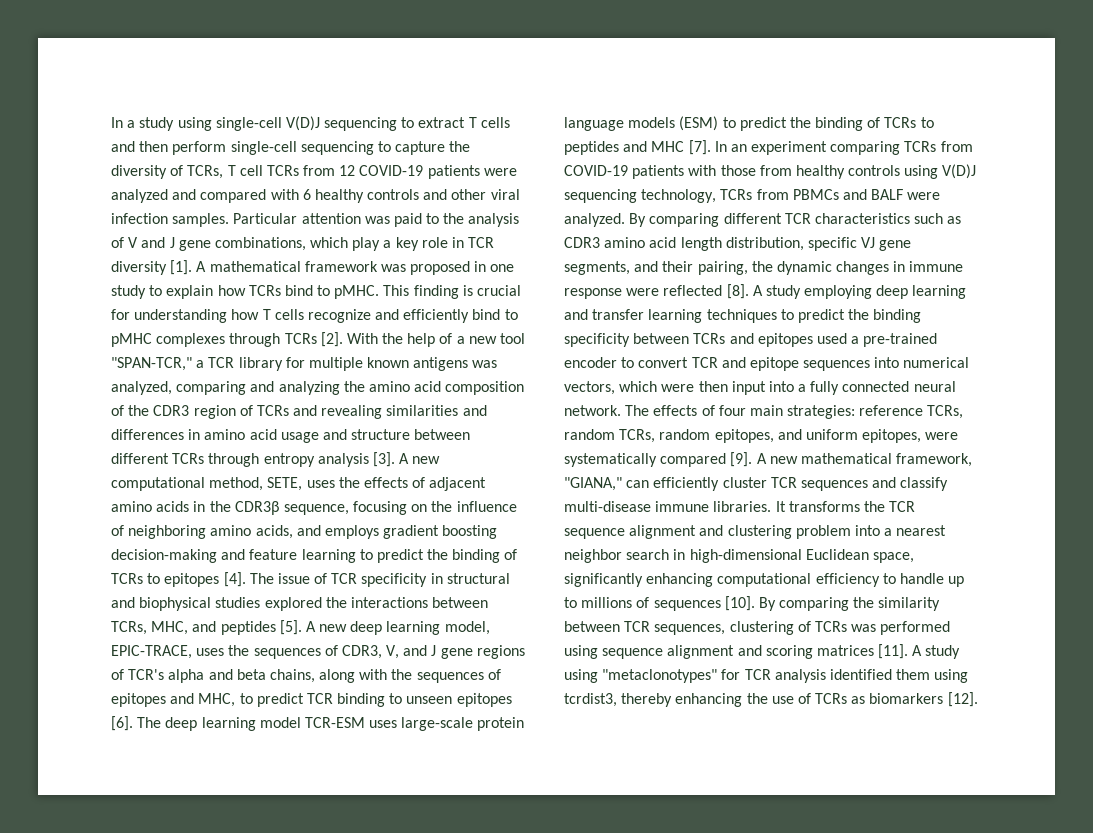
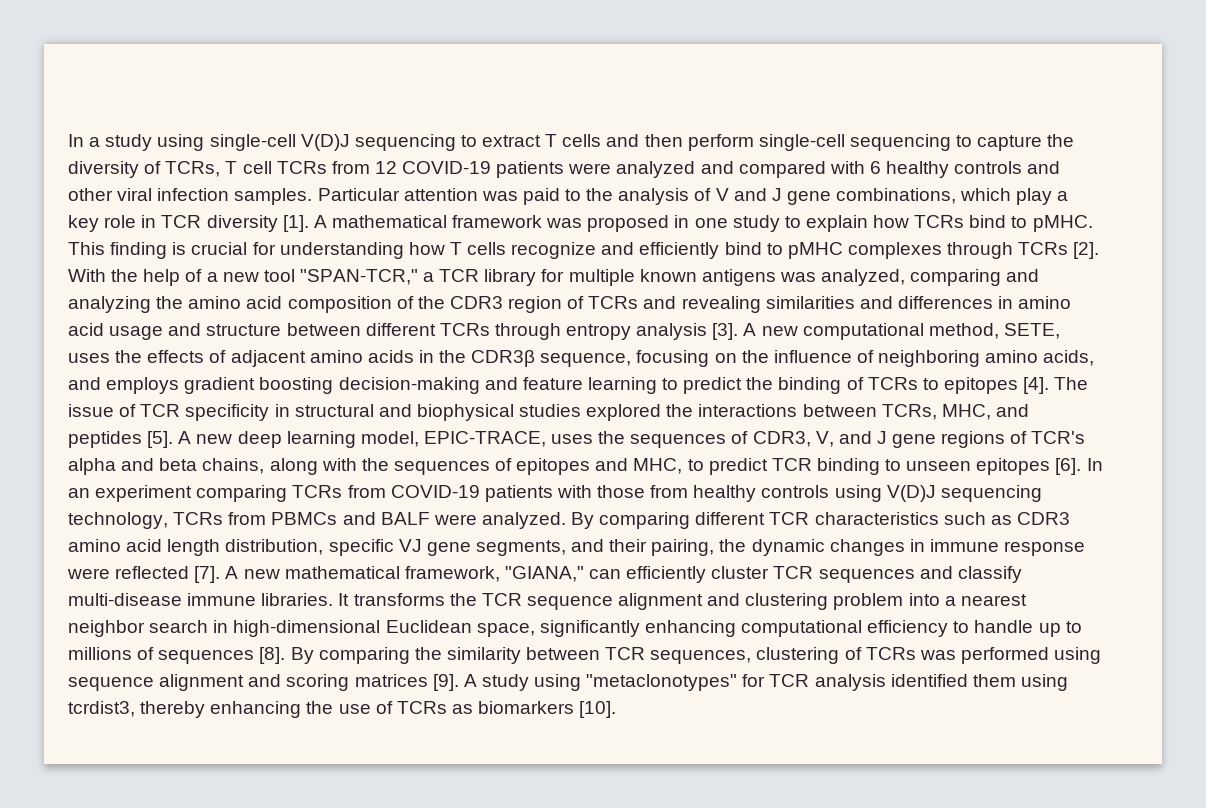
- The deep learning model TCR-ESM uses large-scale protein language models (ESM) to predict the binding of TCRs to peptides and MHC [7].
- By comparing different TCR characteristics such as CDR3 amino acid length distribution, specific VJ gene segments, and their pairing, the dynamic changes in immune response were reflected [8]. A study employing deep learning and transfer learning techniques to predict the binding specificity between TCRs and epitopes used a pre-trained encoder to convert TCR and epitope sequences into numerical vectors, which were then input into a fully connected neural network. The effects of four main strategies: reference TCRs, random TCRs, random epitopes, and uniform epitopes, were systematically compared [9].
+ By comparing different TCR characteristics such as CDR3 amino acid length distribution, specific VJ gene segments, and their pairing, the dynamic changes in immune response were reflected [7].
- It transforms the TCR sequence alignment and clustering problem into a nearest neighbor search in high-dimensional Euclidean space, significantly enhancing computational efficiency to handle up to millions of sequences [10].
+ It transforms the TCR sequence alignment and clustering problem into a nearest neighbor search in high-dimensional Euclidean space, significantly enhancing computational efficiency to handle up to millions of sequences [8].
- By comparing the similarity between TCR sequences, clustering of TCRs was performed using sequence alignment and scoring matrices [11].
+ By comparing the similarity between TCR sequences, clustering of TCRs was performed using sequence alignment and scoring matrices [9].
- A study using "metaclonotypes" for TCR analysis identified them using tcrdist3, thereby enhancing the use of TCRs as biomarkers [12].
+ A study using "metaclonotypes" for TCR analysis identified them using tcrdist3, thereby enhancing the use of TCRs as biomarkers [10].

